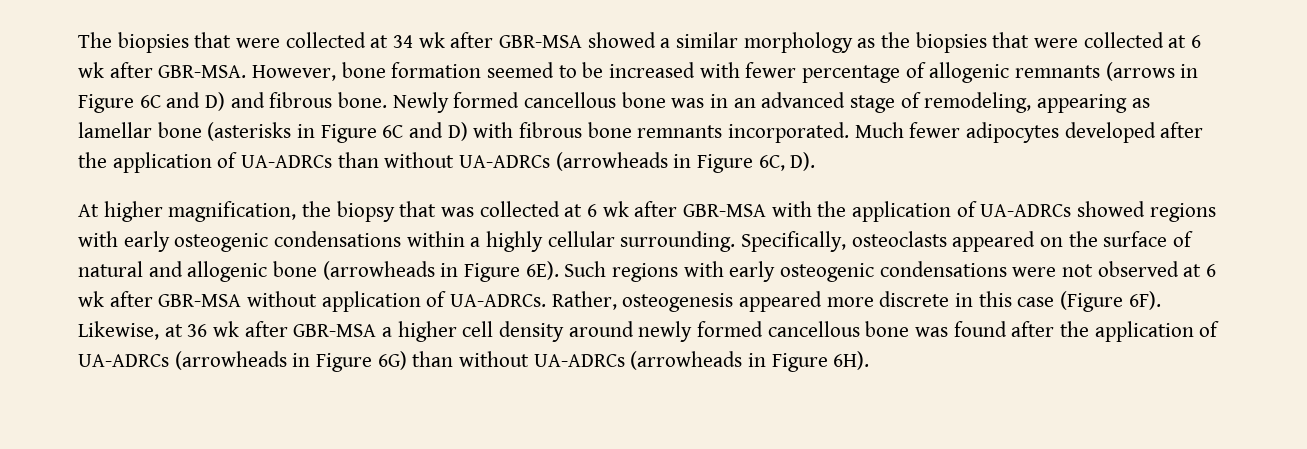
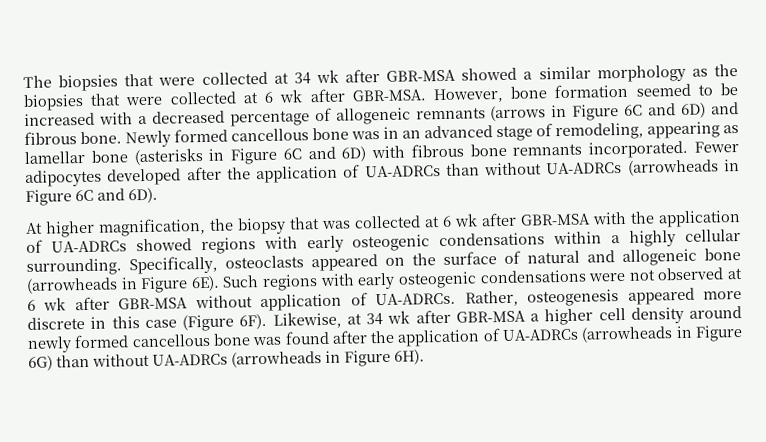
- However, bone formation seemed to be increased with fewer percentage of allogenic remnants (arrows in Figure 6C and D) and fibrous bone.
+ However, bone formation seemed to be increased with a decreased percentage of allogeneic remnants (arrows in Figure 6C and 6D) and fibrous bone.
- Newly formed cancellous bone was in an advanced stage of remodeling, appearing as lamellar bone (asterisks in Figure 6C and D) with fibrous bone remnants incorporated.
+ Newly formed cancellous bone was in an advanced stage of remodeling, appearing as lamellar bone (asterisks in Figure 6C and 6D) with fibrous bone remnants incorporated.
- Much fewer adipocytes developed after the application of UA-ADRCs than without UA-ADRCs (arrowheads in Figure 6C, D).
+ Fewer adipocytes developed after the application of UA-ADRCs than without UA-ADRCs (arrowheads in Figure 6C and 6D).
- Specifically, osteoclasts appeared on the surface of natural and allogenic bone (arrowheads in Figure 6E).
+ Specifically, osteoclasts appeared on the surface of natural and allogeneic bone (arrowheads in Figure 6E).
- Likewise, at 36 wk after GBR-MSA a higher cell density around newly formed cancellous bone was found after the application of UA-ADRCs (arrowheads in Figure 6G) than without UA-ADRCs (arrowheads in Figure 6H).
+ Likewise, at 34 wk after GBR-MSA a higher cell density around newly formed cancellous bone was found after the application of UA-ADRCs (arrowheads in Figure 6G) than without UA-ADRCs (arrowheads in Figure 6H).

